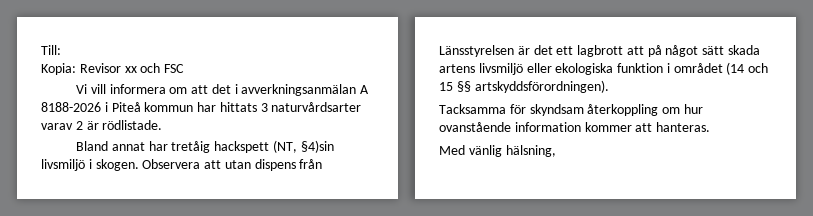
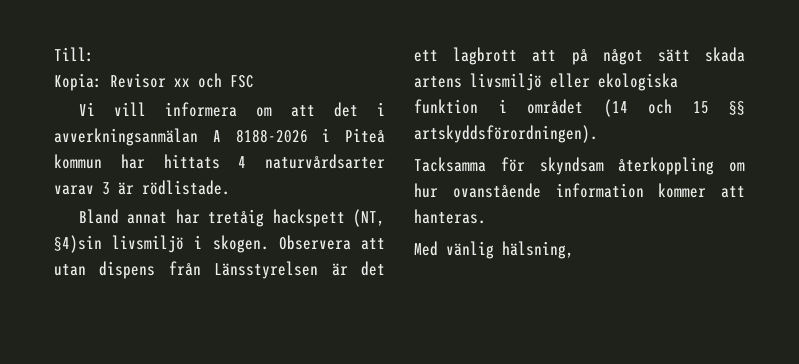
- Vi vill informera om att det i avverkningsanmälan A 8188-2026 i Piteå kommun har hittats 3 naturvårdsarter varav 2 är rödlistade.
+ Vi vill informera om att det i avverkningsanmälan A 8188-2026 i Piteå kommun har hittats 4 naturvårdsarter varav 3 är rödlistade.

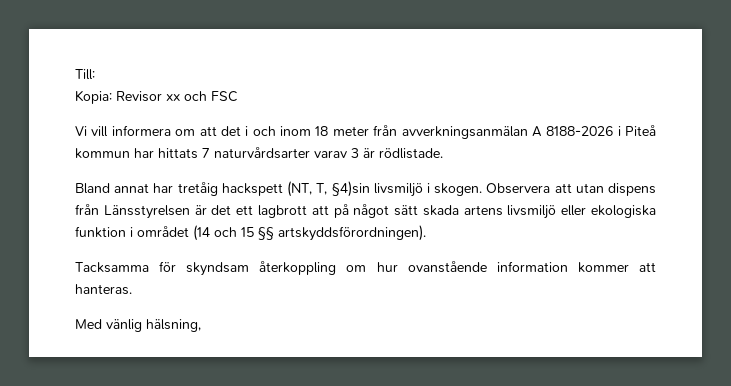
- Vi vill informera om att det i avverkningsanmälan A 8188-2026 i Piteå kommun har hittats 4 naturvårdsarter varav 3 är rödlistade.
+ Vi vill informera om att det i och inom 18 meter från avverkningsanmälan A 8188-2026 i Piteå kommun har hittats 7 naturvårdsarter varav 3 är rödlistade.
- Bland annat har tretåig hackspett (NT, §4)sin livsmiljö i skogen.
+ Bland annat har tretåig hackspett (NT, T, §4)sin livsmiljö i skogen.

